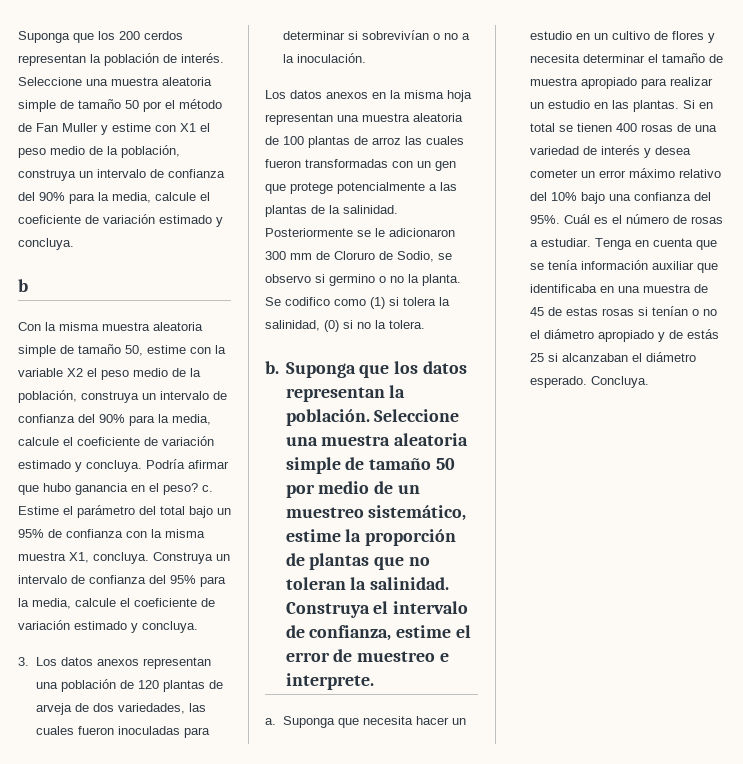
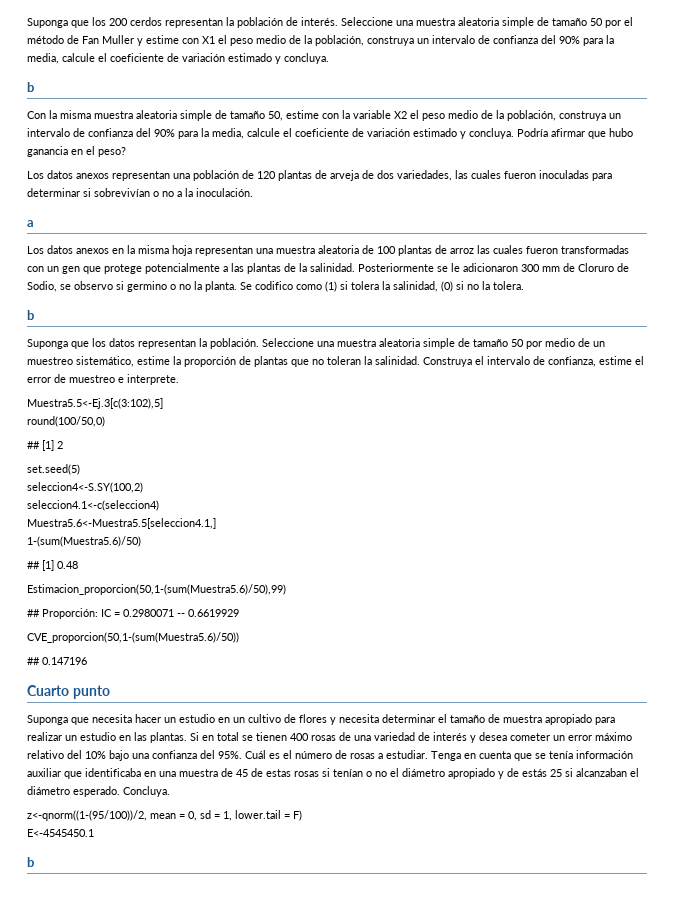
- Podría afirmar que hubo ganancia en el peso? c. Estime el parámetro del total bajo un 95% de confianza con la misma muestra X1, concluya. Construya un intervalo de confianza del 95% para la media, calcule el coeficiente de variación estimado y concluya.
- 3. Los datos anexos representan una población de 120 plantas de arveja de dos variedades, las cuales fueron inoculadas para determinar si sobrevivían o no a la inoculación.
+ Podría afirmar que hubo ganancia en el peso?
+ Los datos anexos representan una población de 120 plantas de arveja de dos variedades, las cuales fueron inoculadas para determinar si sobrevivían o no a la inoculación.
+ a
  Se codifico como (1) si tolera la salinidad, (0) si no la tolera.
- b. Suponga que los datos representan la población.
+ b
+ Suponga que los datos representan la población.
- a. Suponga que necesita hacer un estudio en un cultivo de flores y necesita determinar el tamaño de muestra apropiado para realizar un estudio en las plantas.
+ Muestra5.5<-Ej.3[c(3:102),5]
+ round(100/50,0)
+ ## [1] 2
+ set.seed(5)
+ seleccion4<-S.SY(100,2)
+ seleccion4.1<-c(seleccion4)
+ Muestra5.6<-Muestra5.5[seleccion4.1,]
+ 1-(sum(Muestra5.6)/50)
+ ## [1] 0.48
+ Estimacion_proporcion(50,1-(sum(Muestra5.6)/50),99)
+ ## Proporción: IC = 0.2980071 -- 0.6619929
+ CVE_proporcion(50,1-(sum(Muestra5.6)/50))
+ ## 0.147196
+ Cuarto punto
+ Suponga que necesita hacer un estudio en un cultivo de flores y necesita determinar el tamaño de muestra apropiado para realizar un estudio en las plantas.
+ z<-qnorm((1-(95/100))/2, mean = 0, sd = 1, lower.tail = F)
+ E<-4545450.1
+ b

